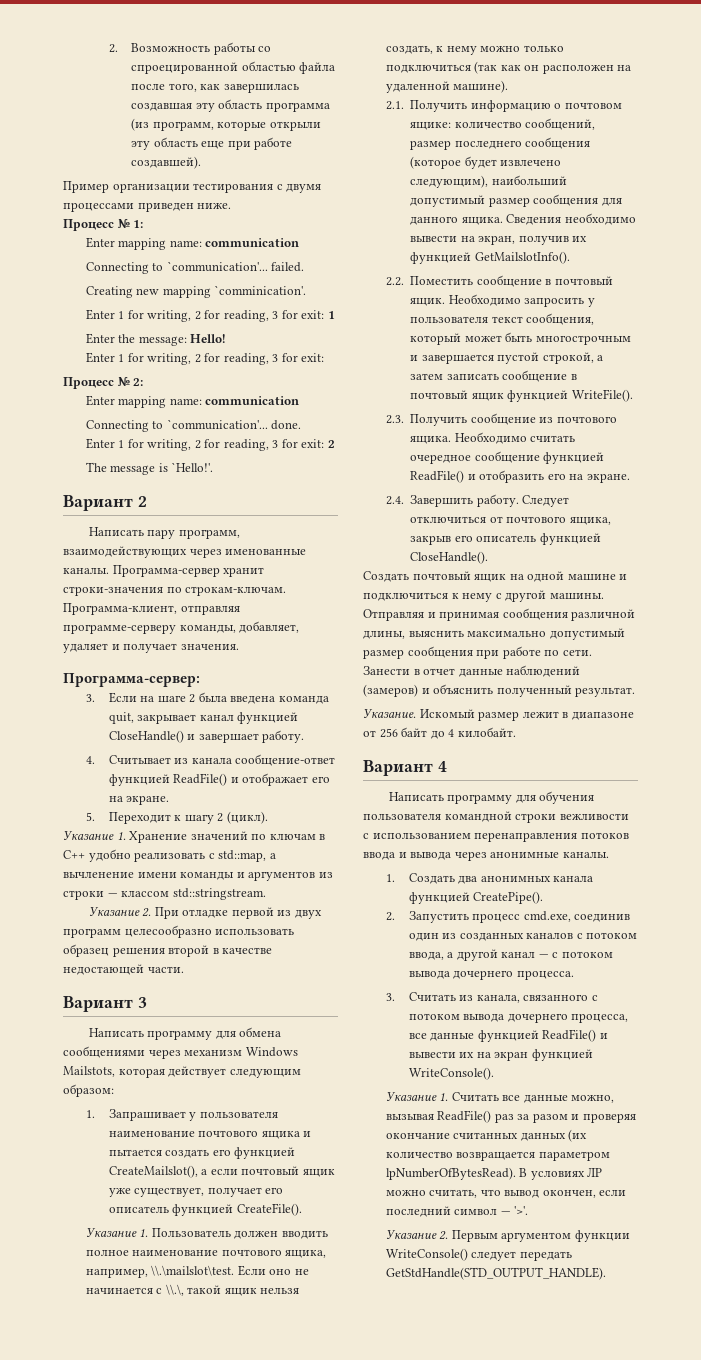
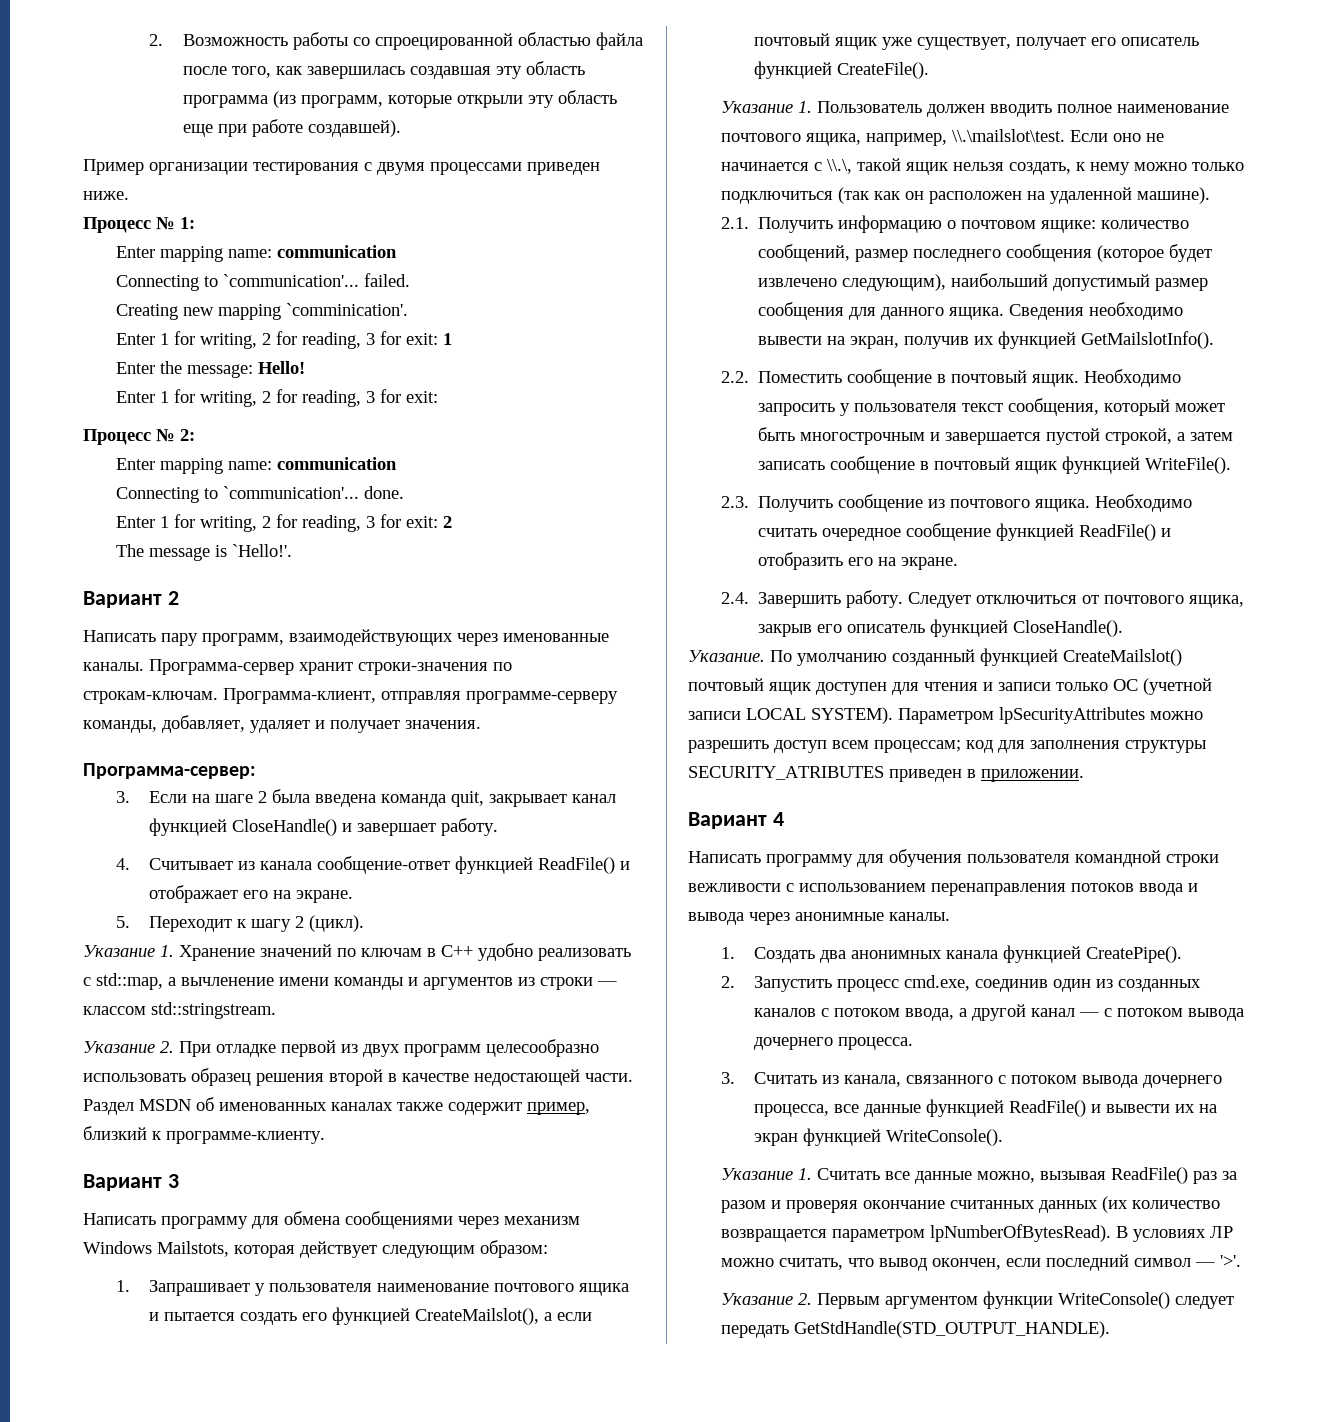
+ Раздел MSDN об именованных каналах также содержит пример, близкий к программе-клиенту.
- Создать почтовый ящик на одной машине и подключиться к нему с другой машины. Отправляя и принимая сообщения различной длины, выяснить максимально допустимый размер сообщения при работе по сети. Занести в отчет данные наблюдений (замеров) и объяснить полученный результат.
- Указание. Искомый размер лежит в диапазоне от 256 байт до 4 килобайт.
+ Указание. По умолчанию созданный функцией CreateMailslot() почтовый ящик доступен для чтения и записи только ОС (учетной записи LOCAL SYSTEM). Параметром lpSecurityAttributes можно разрешить доступ всем процессам; код для заполнения структуры SECURITY_ATRIBUTES приведен в приложении.

